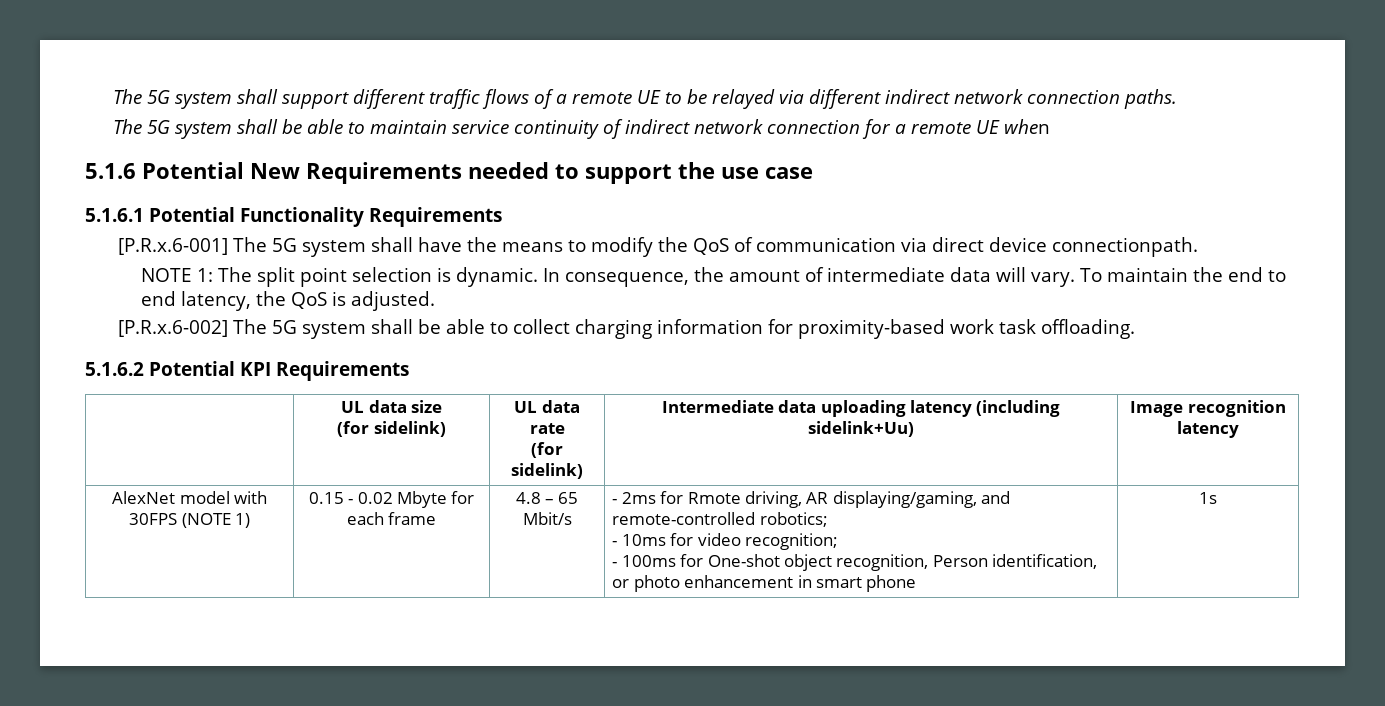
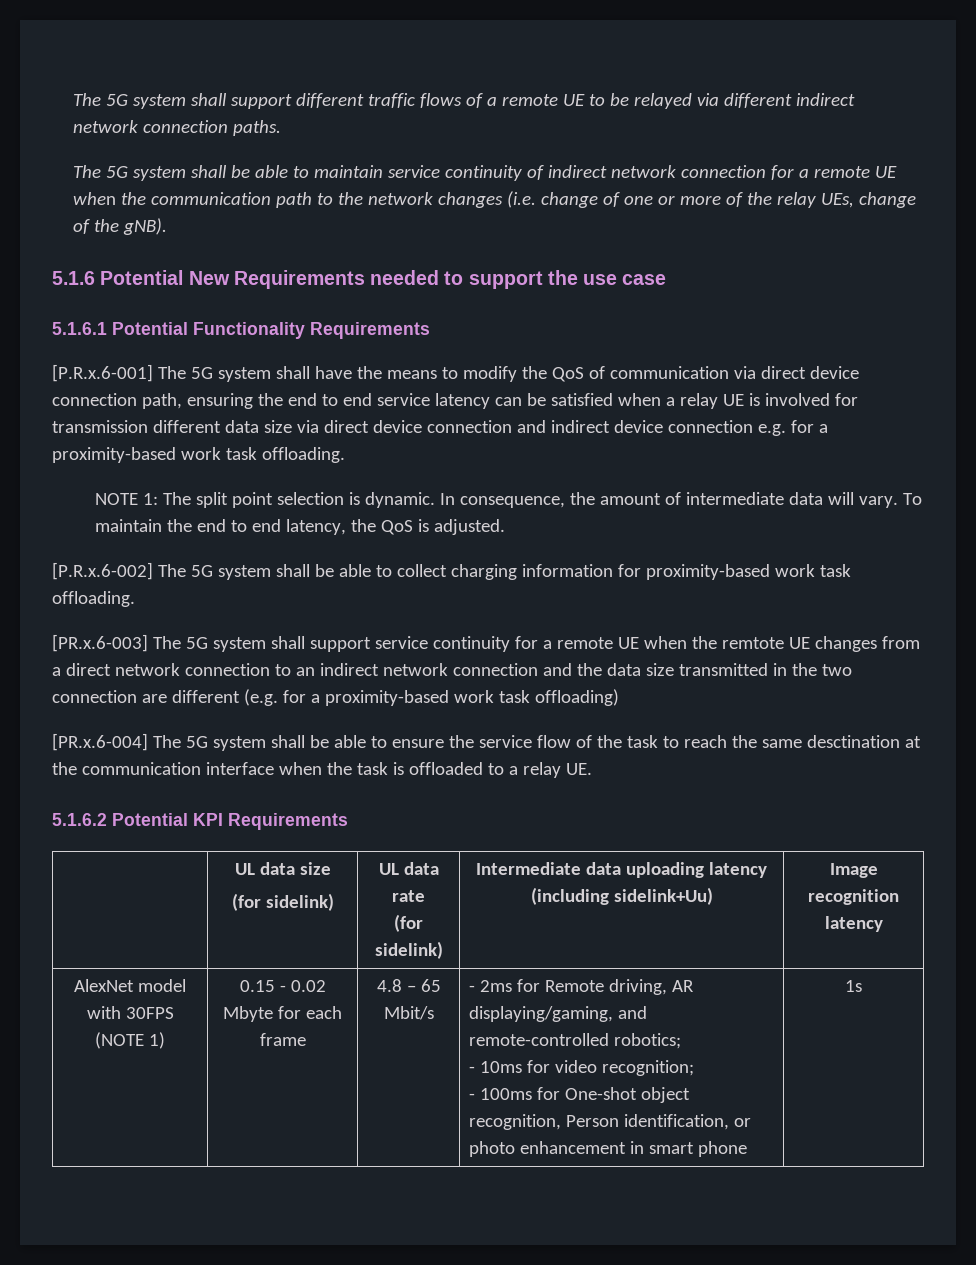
- The 5G system shall be able to maintain service continuity of indirect network connection for a remote UE when
+ The 5G system shall be able to maintain service continuity of indirect network connection for a remote UE when the communication path to the network changes (i.e. change of one or more of the relay UEs, change of the gNB).
- [P.R.x.6-001] The 5G system shall have the means to modify the QoS of communication via direct device connectionpath.
+ [P.R.x.6-001] The 5G system shall have the means to modify the QoS of communication via direct device connection path, ensuring the end to end service latency can be satisfied when a relay UE is involved for transmission different data size via direct device connection and indirect device connection e.g. for a proximity-based work task offloading.
+ [PR.x.6-003] The 5G system shall support service continuity for a remote UE when the remtote UE changes from a direct network connection to an indirect network connection and the data size transmitted in the two connection are different (e.g. for a proximity-based work task offloading)
+ [PR.x.6-004] The 5G system shall be able to ensure the service flow of the task to reach the same desctination at the communication interface when the task is offloaded to a relay UE.
- - 2ms for Rmote driving, AR displaying/gaming, and remote-controlled robotics;
+ - 2ms for Remote driving, AR displaying/gaming, and remote-controlled robotics;

